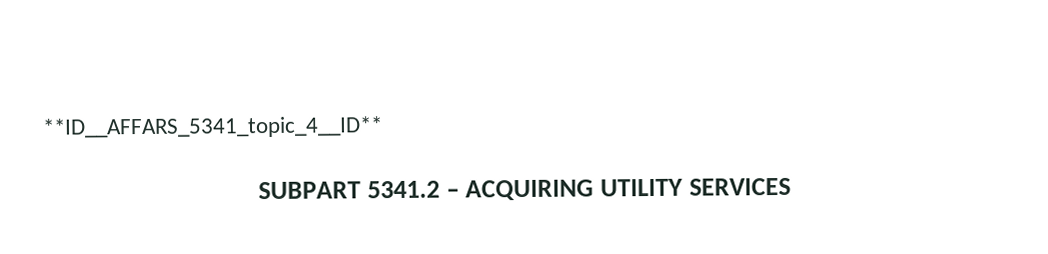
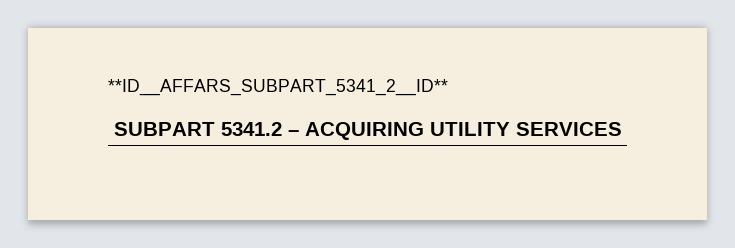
- **ID__AFFARS_5341_topic_4__ID**
+ **ID__AFFARS_SUBPART_5341_2__ID**

